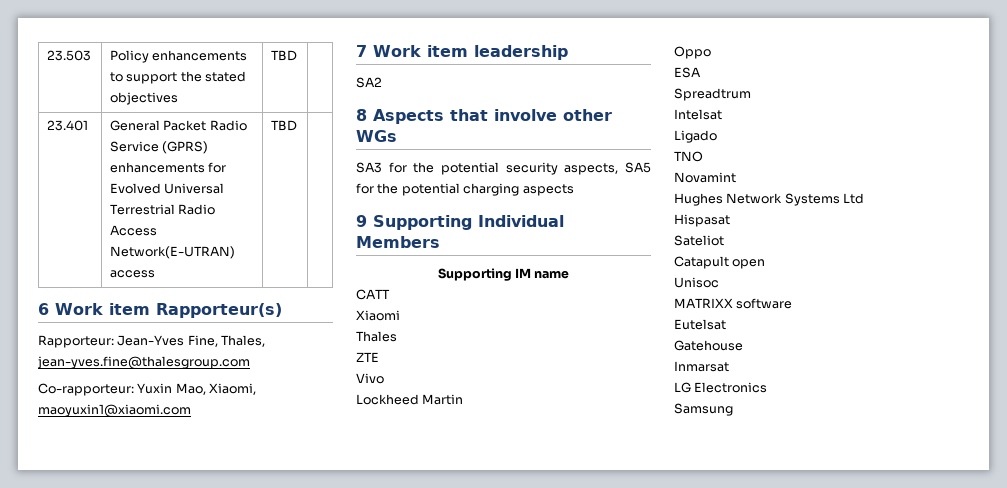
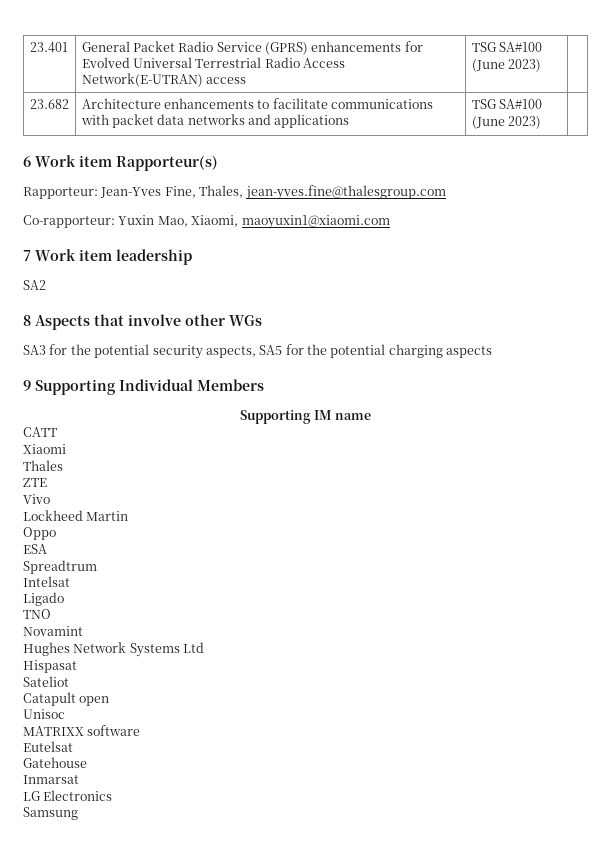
- 23.503 | Policy enhancements to support the stated objectives | TBD |
- 23.401 | General Packet Radio Service (GPRS) enhancements for Evolved Universal Terrestrial Radio Access Network(E-UTRAN) access | TBD |
+ 23.401 | General Packet Radio Service (GPRS) enhancements for Evolved Universal Terrestrial Radio Access Network(E-UTRAN) access | TSG SA#100 (June 2023) |
+ 23.682 | Architecture enhancements to facilitate communications with packet data networks and applications | TSG SA#100 (June 2023) |

